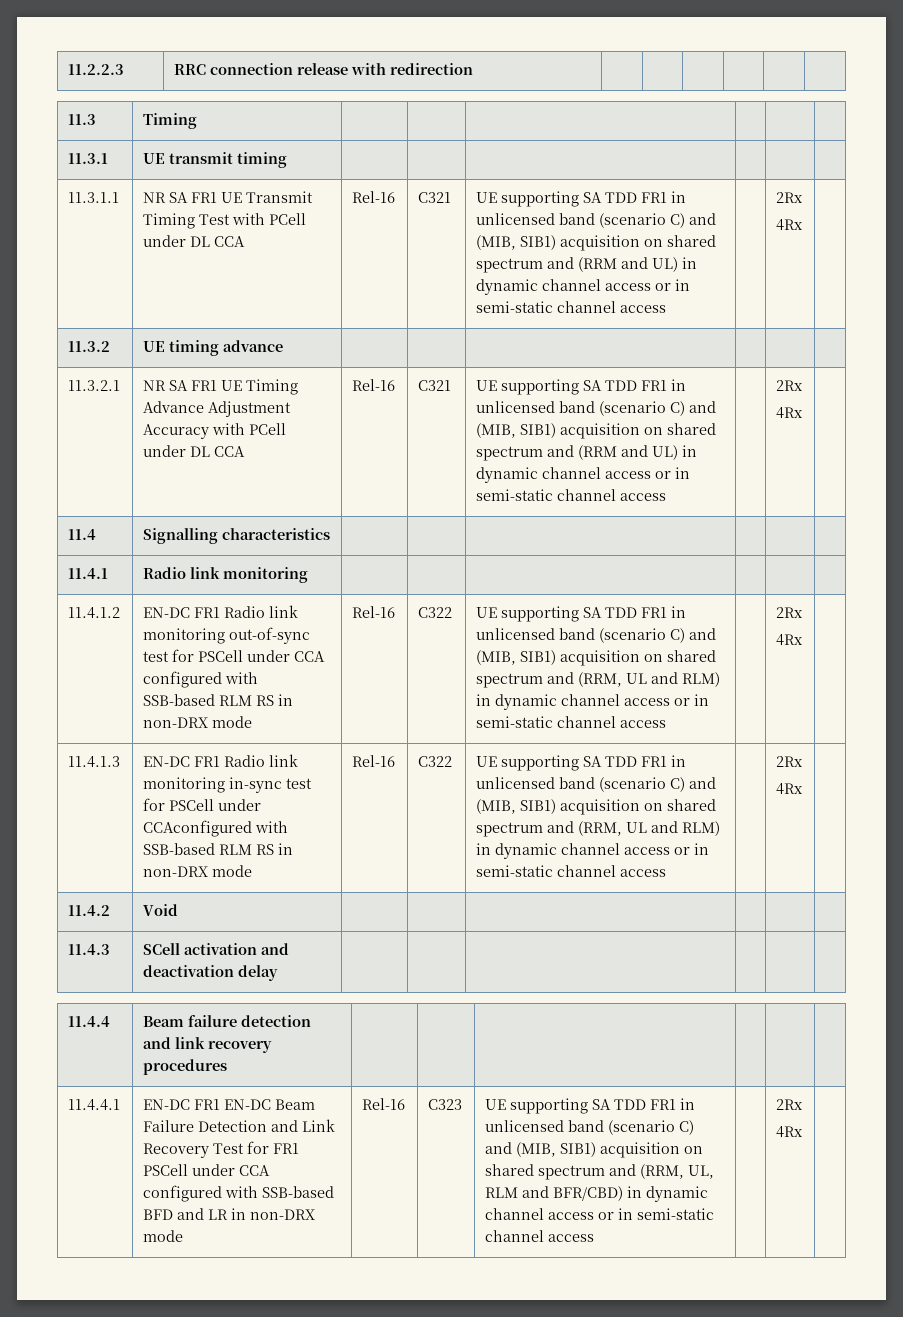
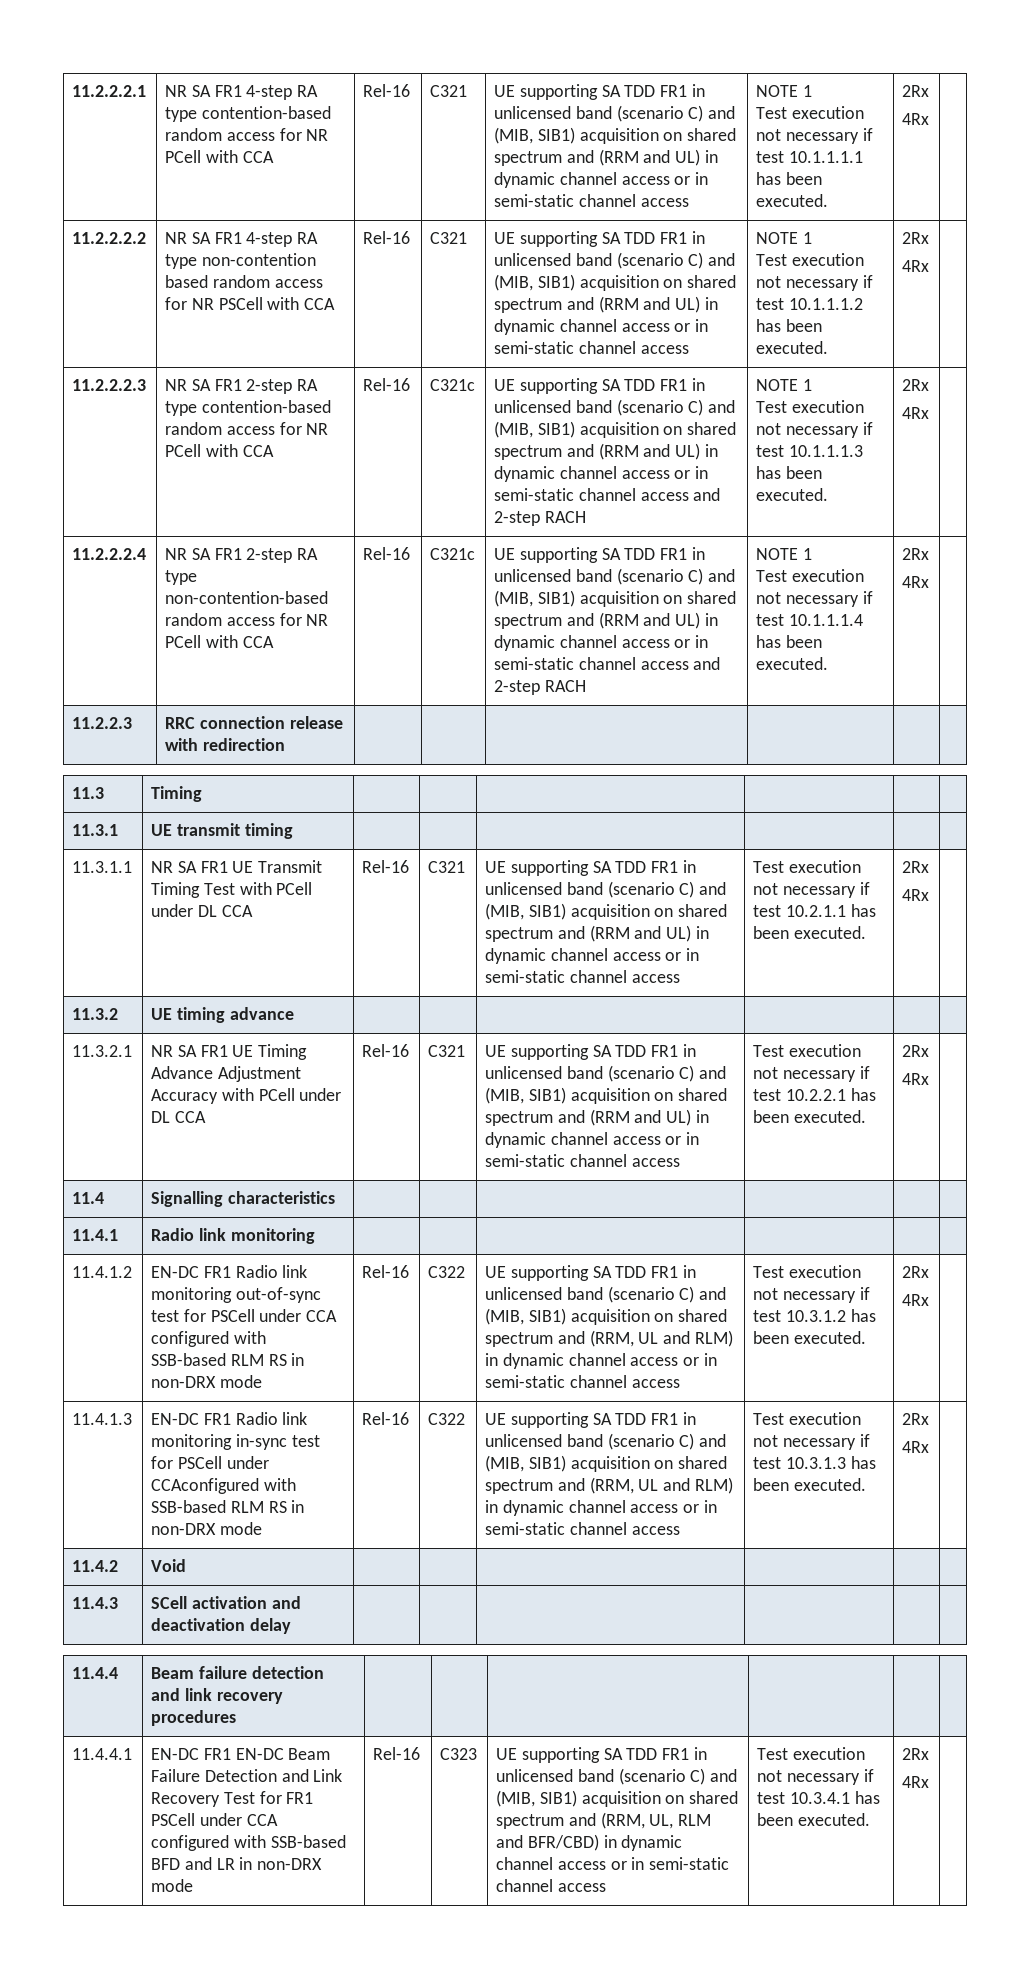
+ 11.2.2.2.1 | NR SA FR1 4-step RA type contention-based random access for NR PCell with CCA | Rel-16 | C321 | UE supporting SA TDD FR1 in unlicensed band (scenario C) and (MIB, SIB1) acquisition on shared spectrum and (RRM and UL) in dynamic channel access or in semi-static channel access | NOTE 1
+ Test execution not necessary if test 10.1.1.1.1 has been executed. | 2Rx
+ 4Rx |
+ 11.2.2.2.2 | NR SA FR1 4-step RA type non-contention based random access for NR PSCell with CCA | Rel-16 | C321 | UE supporting SA TDD FR1 in unlicensed band (scenario C) and (MIB, SIB1) acquisition on shared spectrum and (RRM and UL) in dynamic channel access or in semi-static channel access | NOTE 1
+ Test execution not necessary if test 10.1.1.1.2 has been executed. | 2Rx
+ 4Rx |
+ 11.2.2.2.3 | NR SA FR1 2-step RA type contention-based random access for NR PCell with CCA | Rel-16 | C321c | UE supporting SA TDD FR1 in unlicensed band (scenario C) and (MIB, SIB1) acquisition on shared spectrum and (RRM and UL) in dynamic channel access or in semi-static channel access and 2-step RACH | NOTE 1
+ Test execution not necessary if test 10.1.1.1.3 has been executed. | 2Rx
+ 4Rx |
+ 11.2.2.2.4 | NR SA FR1 2-step RA type non-contention-based random access for NR PCell with CCA | Rel-16 | C321c | UE supporting SA TDD FR1 in unlicensed band (scenario C) and (MIB, SIB1) acquisition on shared spectrum and (RRM and UL) in dynamic channel access or in semi-static channel access and 2-step RACH | NOTE 1
+ Test execution not necessary if test 10.1.1.1.4 has been executed. | 2Rx
+ 4Rx
+ Test execution not necessary if test 10.2.1.1 has been executed.
+ Test execution not necessary if test 10.2.2.1 has been executed.
+ Test execution not necessary if test 10.3.1.2 has been executed.
+ Test execution not necessary if test 10.3.1.3 has been executed.
+ Test execution not necessary if test 10.3.4.1 has been executed.

